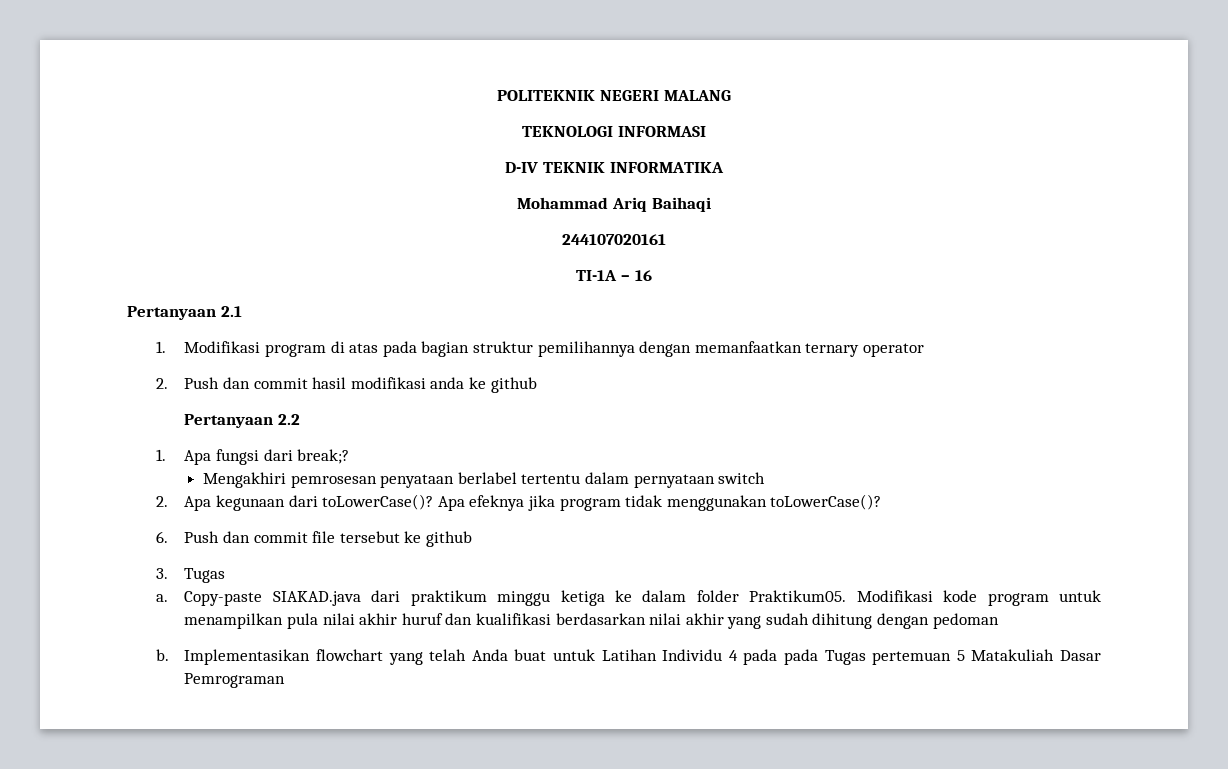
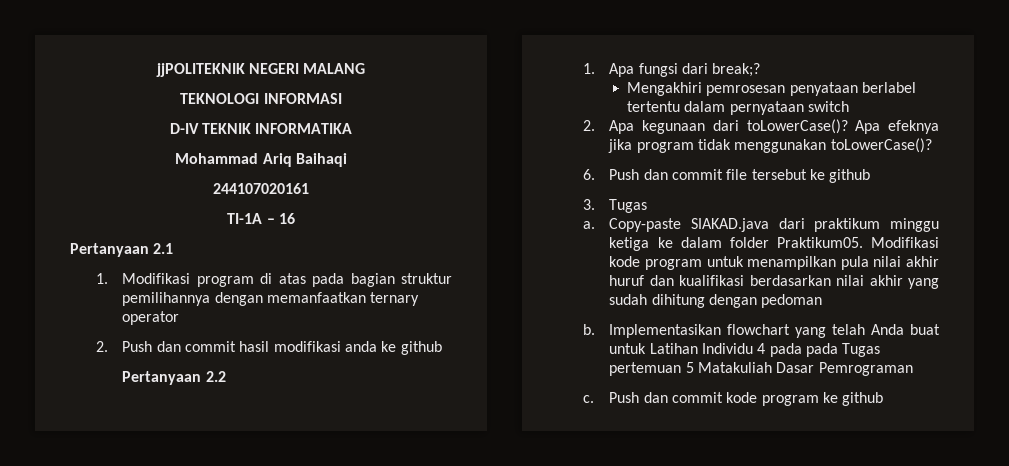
- POLITEKNIK NEGERI MALANG
+ jjPOLITEKNIK NEGERI MALANG
+ c. Push dan commit kode program ke github

